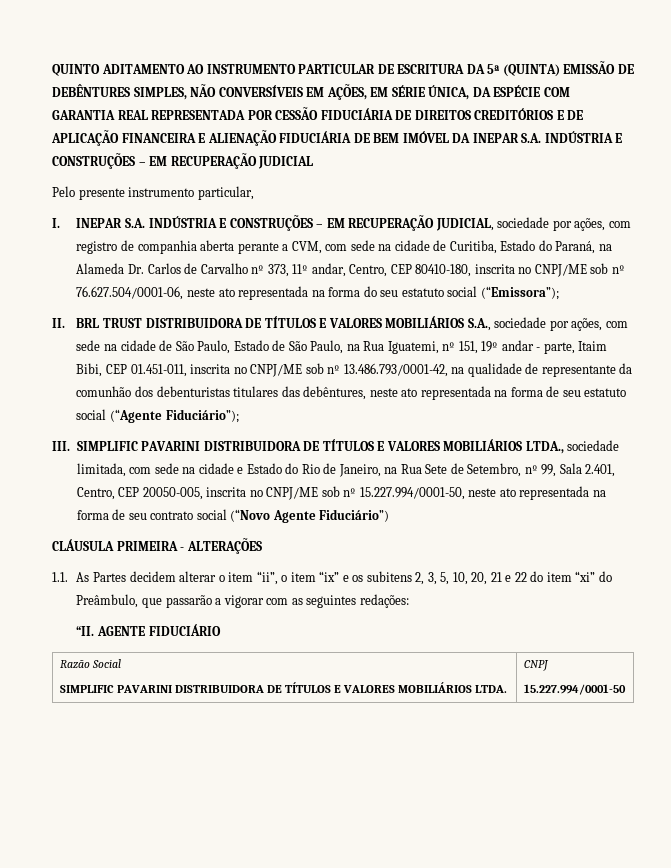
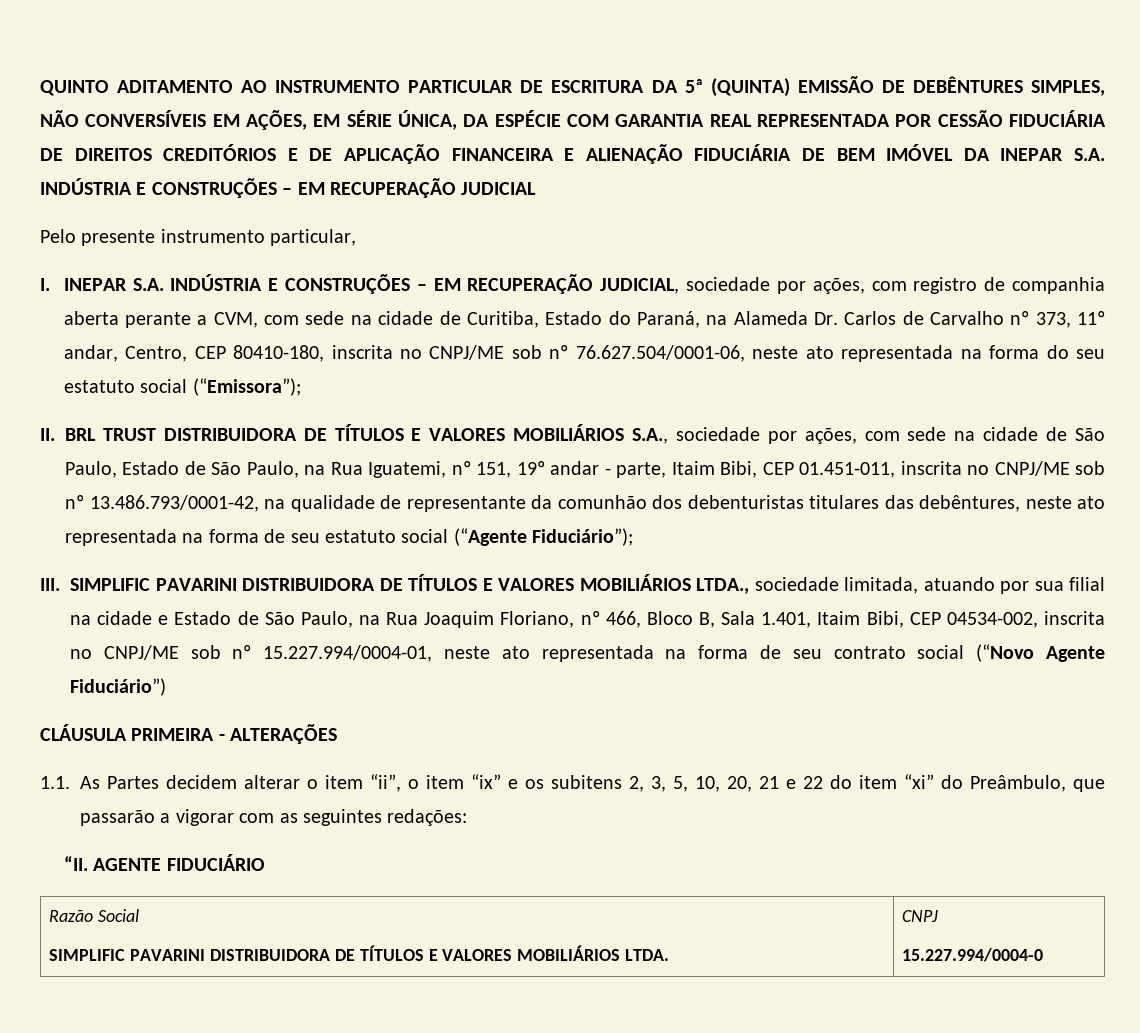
- III. SIMPLIFIC PAVARINI DISTRIBUIDORA DE TÍTULOS E VALORES MOBILIÁRIOS LTDA., sociedade limitada, com sede na cidade e Estado do Rio de Janeiro, na Rua Sete de Setembro, nº 99, Sala 2.401, Centro, CEP 20050-005, inscrita no CNPJ/ME sob nº 15.227.994/0001-50, neste ato representada na forma de seu contrato social (“Novo Agente Fiduciário”)
+ III. SIMPLIFIC PAVARINI DISTRIBUIDORA DE TÍTULOS E VALORES MOBILIÁRIOS LTDA., sociedade limitada, atuando por sua filial na cidade e Estado de São Paulo, na Rua Joaquim Floriano, nº 466, Bloco B, Sala 1.401, Itaim Bibi, CEP 04534-002, inscrita no CNPJ/ME sob nº 15.227.994/0004-01, neste ato representada na forma de seu contrato social (“Novo Agente Fiduciário”)
  Razão Social
  SIMPLIFIC PAVARINI DISTRIBUIDORA DE TÍTULOS E VALORES MOBILIÁRIOS LTDA. | CNPJ
- 15.227.994/0001-50
+ 15.227.994/0004-0

